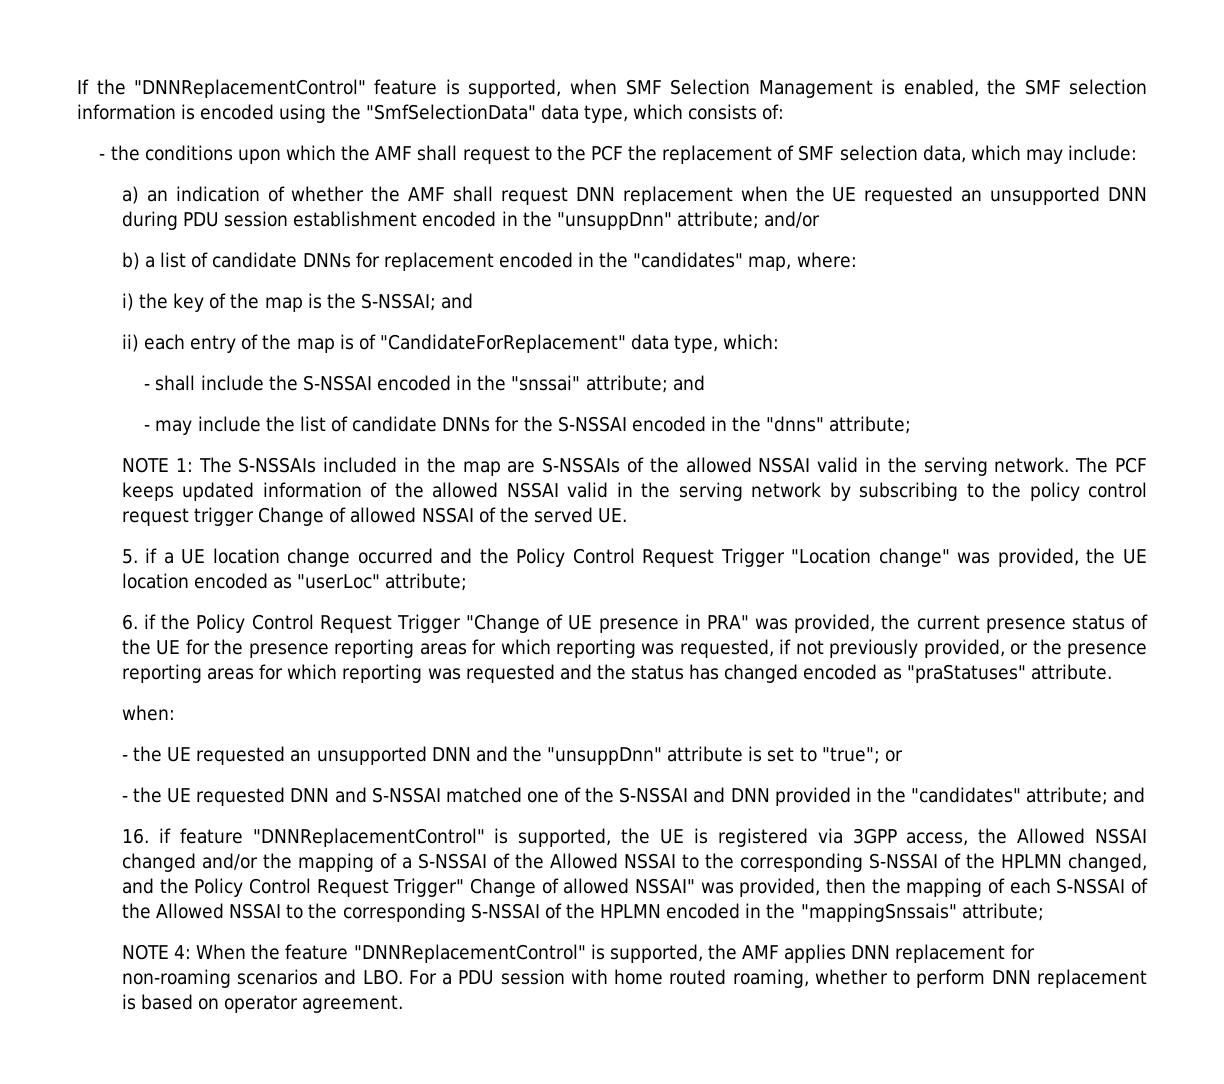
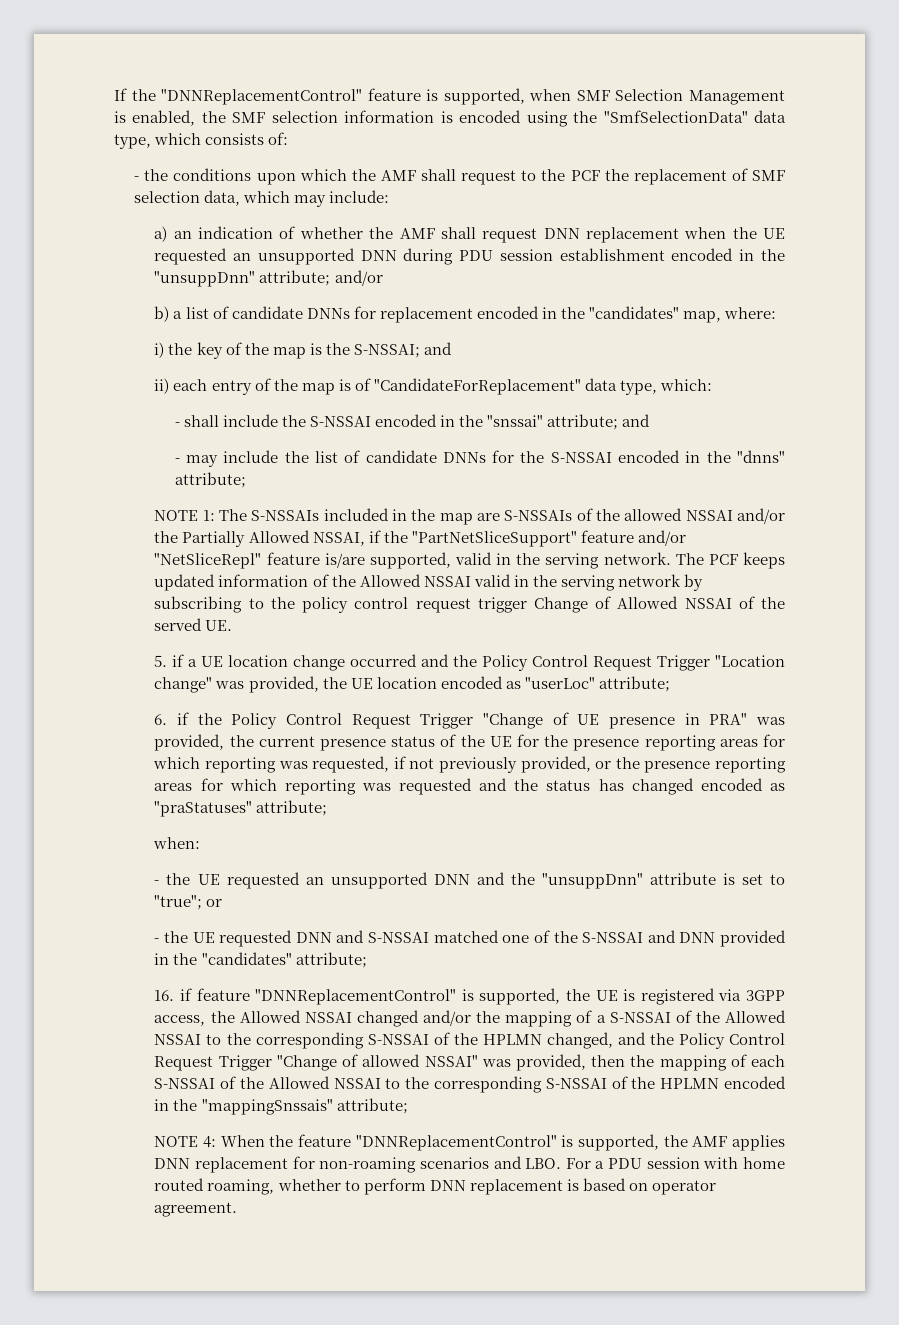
- NOTE 1: The S-NSSAIs included in the map are S-NSSAIs of the allowed NSSAI valid in the serving network.
+ NOTE 1: The S-NSSAIs included in the map are S-NSSAIs of the allowed NSSAI and/or the Partially Allowed NSSAI, if the "PartNetSliceSupport" feature and/or "NetSliceRepl" feature is/are supported, valid in the serving network.
- The PCF keeps updated information of the allowed NSSAI valid in the serving network by subscribing to the policy control request trigger Change of allowed NSSAI of the served UE.
+ The PCF keeps updated information of the Allowed NSSAI valid in the serving network by subscribing to the policy control request trigger Change of Allowed NSSAI of the served UE.
- 6. if the Policy Control Request Trigger "Change of UE presence in PRA" was provided, the current presence status of the UE for the presence reporting areas for which reporting was requested, if not previously provided, or the presence reporting areas for which reporting was requested and the status has changed encoded as "praStatuses" attribute.
+ 6. if the Policy Control Request Trigger "Change of UE presence in PRA" was provided, the current presence status of the UE for the presence reporting areas for which reporting was requested, if not previously provided, or the presence reporting areas for which reporting was requested and the status has changed encoded as "praStatuses" attribute;
- - the UE requested DNN and S-NSSAI matched one of the S-NSSAI and DNN provided in the "candidates" attribute; and
+ - the UE requested DNN and S-NSSAI matched one of the S-NSSAI and DNN provided in the "candidates" attribute;
- 16. if feature "DNNReplacementControl" is supported, the UE is registered via 3GPP access, the Allowed NSSAI changed and/or the mapping of a S-NSSAI of the Allowed NSSAI to the corresponding S-NSSAI of the HPLMN changed, and the Policy Control Request Trigger" Change of allowed NSSAI" was provided, then the mapping of each S-NSSAI of the Allowed NSSAI to the corresponding S-NSSAI of the HPLMN encoded in the "mappingSnssais" attribute;
+ 16. if feature "DNNReplacementControl" is supported, the UE is registered via 3GPP access, the Allowed NSSAI changed and/or the mapping of a S-NSSAI of the Allowed NSSAI to the corresponding S-NSSAI of the HPLMN changed, and the Policy Control Request Trigger "Change of allowed NSSAI" was provided, then the mapping of each S-NSSAI of the Allowed NSSAI to the corresponding S-NSSAI of the HPLMN encoded in the "mappingSnssais" attribute;

